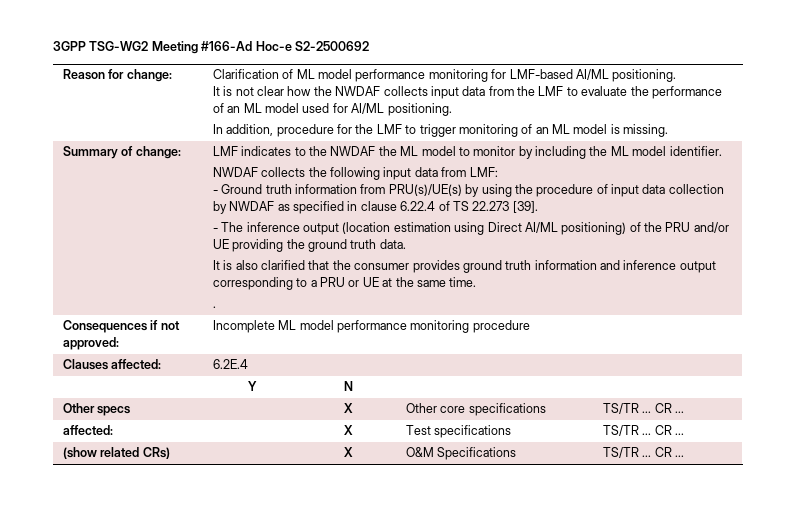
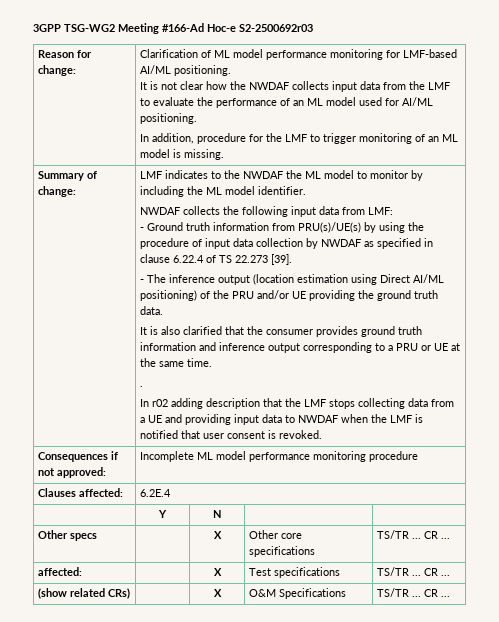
- 3GPP TSG-WG2 Meeting #166-Ad Hoc-e S2-2500692
+ 3GPP TSG-WG2 Meeting #166-Ad Hoc-e S2-2500692r03
+ In r02 adding description that the LMF stops collecting data from a UE and providing input data to NWDAF when the LMF is notified that user consent is revoked.

